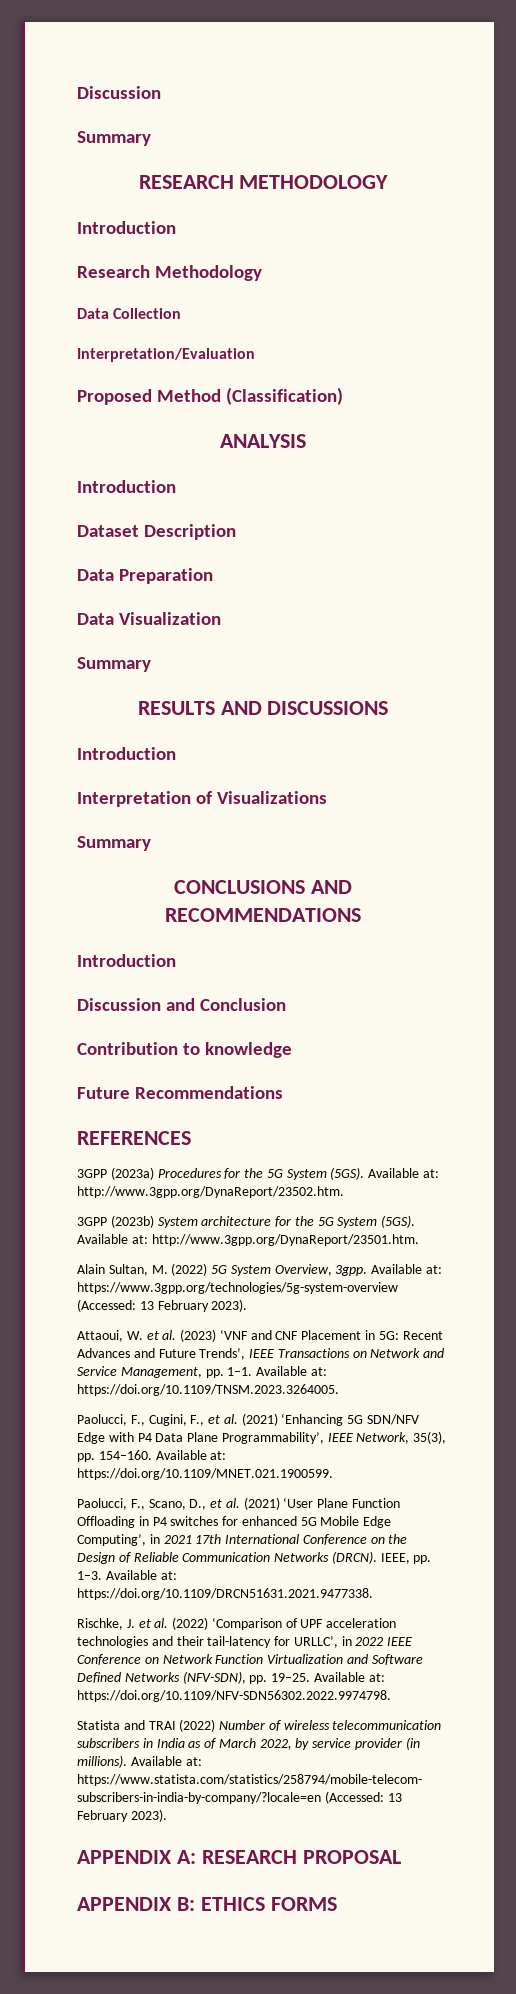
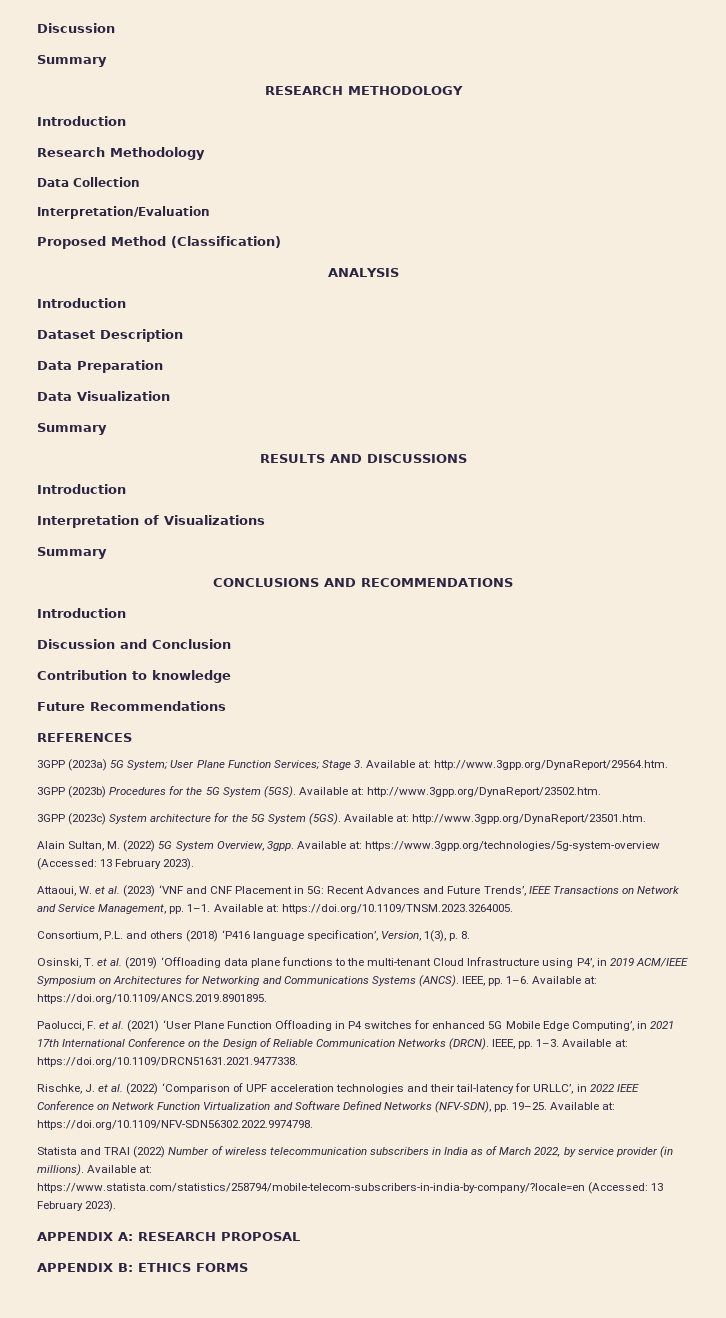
- 3GPP (2023a) Procedures for the 5G System (5GS).
+ 3GPP (2023a) 5G System; User Plane Function Services; Stage 3. Available at: http://www.3gpp.org/DynaReport/29564.htm.
+ 3GPP (2023b) Procedures for the 5G System (5GS).
- 3GPP (2023b) System architecture for the 5G System (5GS).
+ 3GPP (2023c) System architecture for the 5G System (5GS).
- Paolucci, F., Cugini, F., et al. (2021) ‘Enhancing 5G SDN/NFV Edge with P4 Data Plane Programmability’, IEEE Network, 35(3), pp. 154–160. Available at: https://doi.org/10.1109/MNET.021.1900599.
- Paolucci, F., Scano, D., et al. (2021) ‘User Plane Function Offloading in P4 switches for enhanced 5G Mobile Edge Computing’, in 2021 17th International Conference on the Design of Reliable Communication Networks (DRCN).
+ Consortium, P.L. and others (2018) ‘P416 language specification’, Version, 1(3), p. 8.
+ Osinski, T. et al. (2019) ‘Offloading data plane functions to the multi-tenant Cloud Infrastructure using P4’, in 2019 ACM/IEEE Symposium on Architectures for Networking and Communications Systems (ANCS). IEEE, pp. 1–6. Available at: https://doi.org/10.1109/ANCS.2019.8901895.
+ Paolucci, F. et al. (2021) ‘User Plane Function Offloading in P4 switches for enhanced 5G Mobile Edge Computing’, in 2021 17th International Conference on the Design of Reliable Communication Networks (DRCN).

